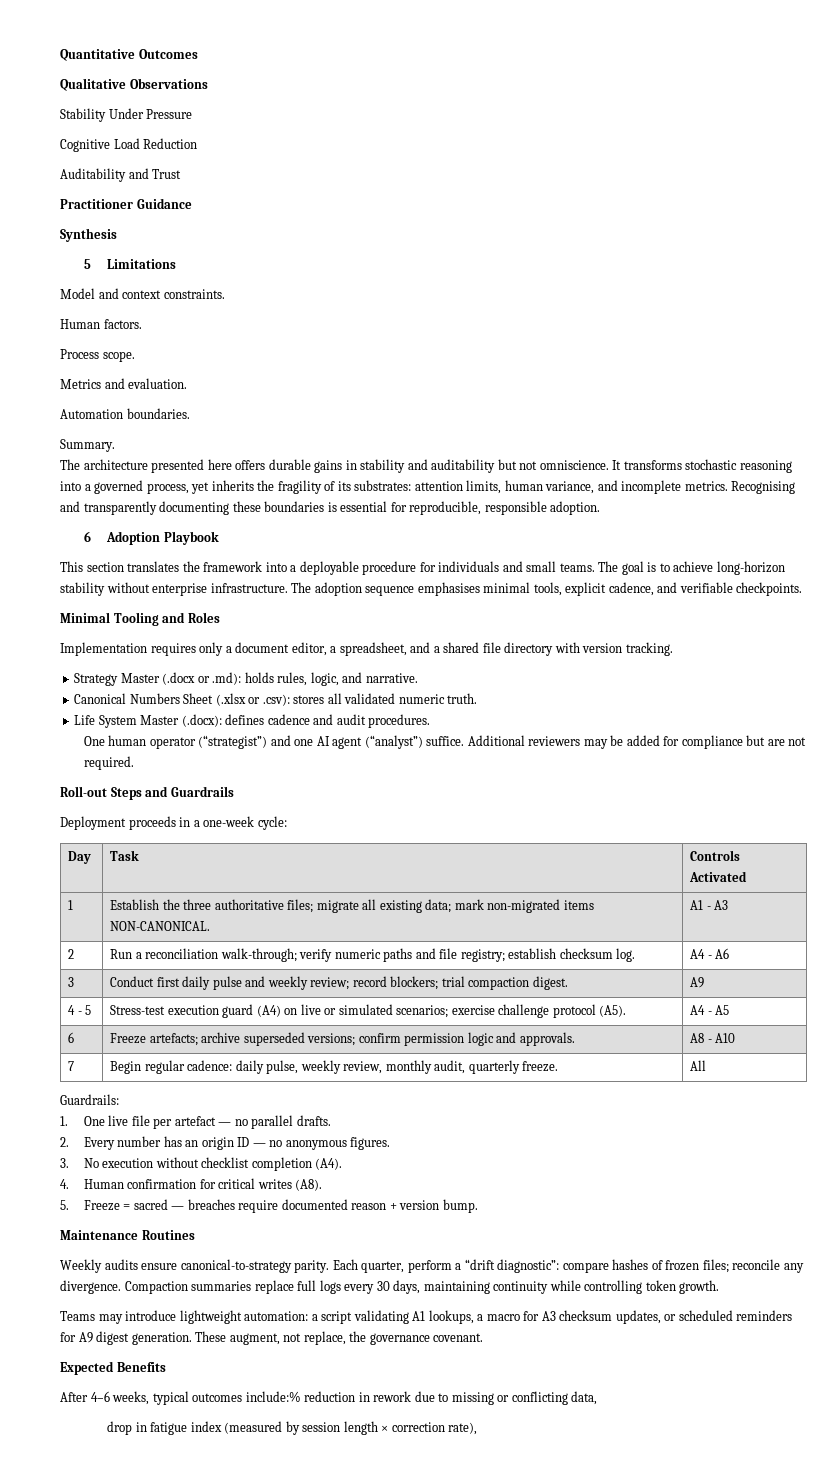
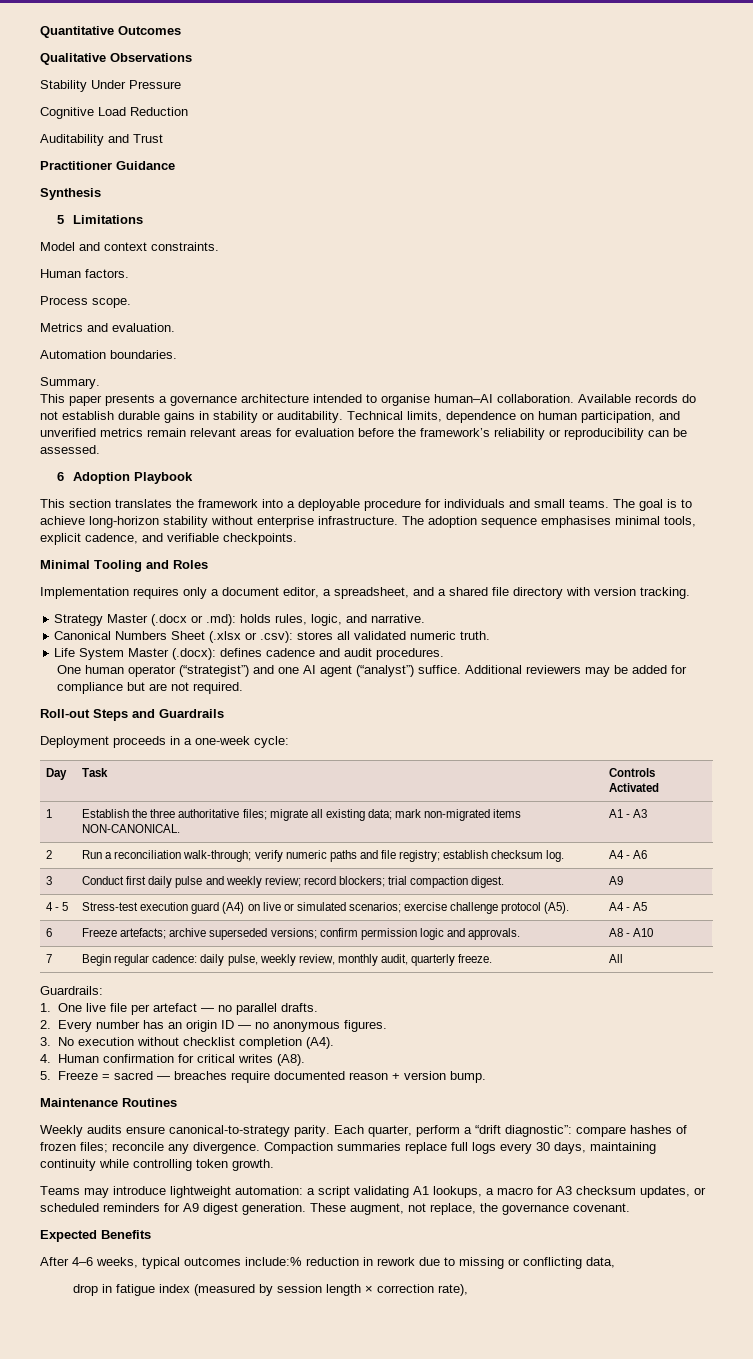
- The architecture presented here offers durable gains in stability and auditability but not omniscience. It transforms stochastic reasoning into a governed process, yet inherits the fragility of its substrates: attention limits, human variance, and incomplete metrics. Recognising and transparently documenting these boundaries is essential for reproducible, responsible adoption.
+ This paper presents a governance architecture intended to organise human–AI collaboration. Available records do not establish durable gains in stability or auditability. Technical limits, dependence on human participation, and unverified metrics remain relevant areas for evaluation before the framework’s reliability or reproducibility can be assessed.

